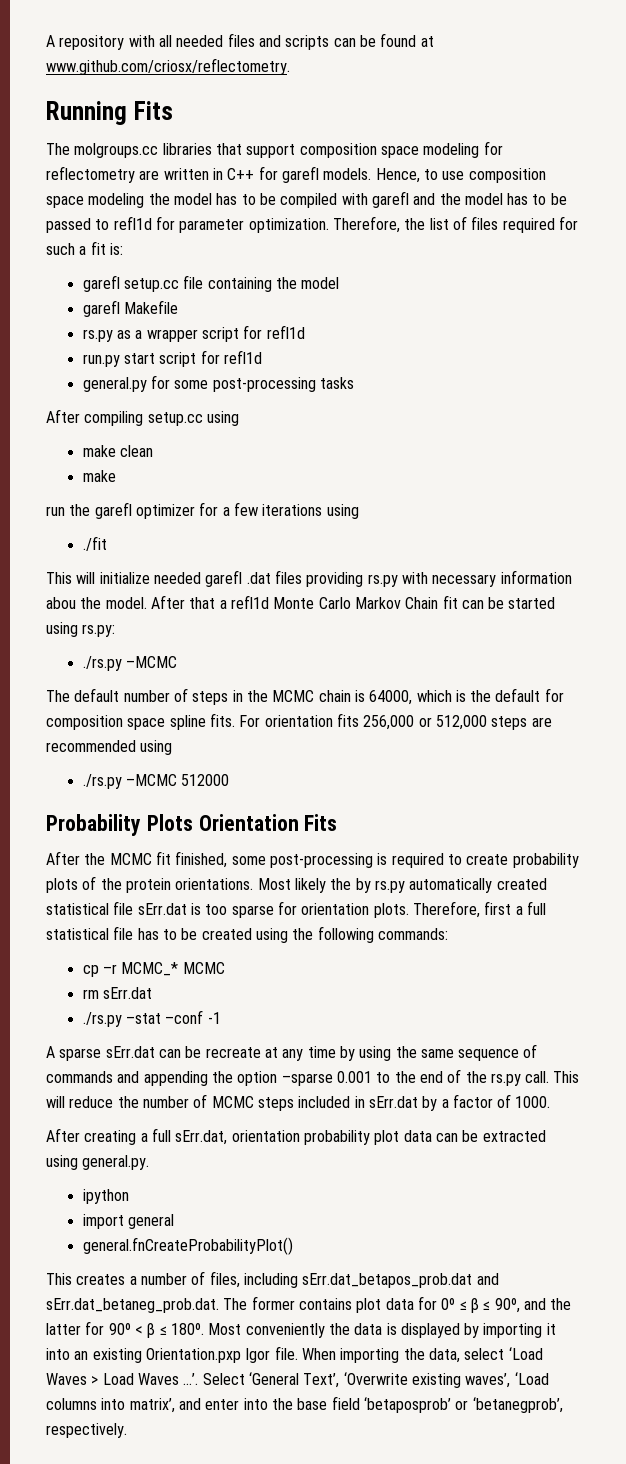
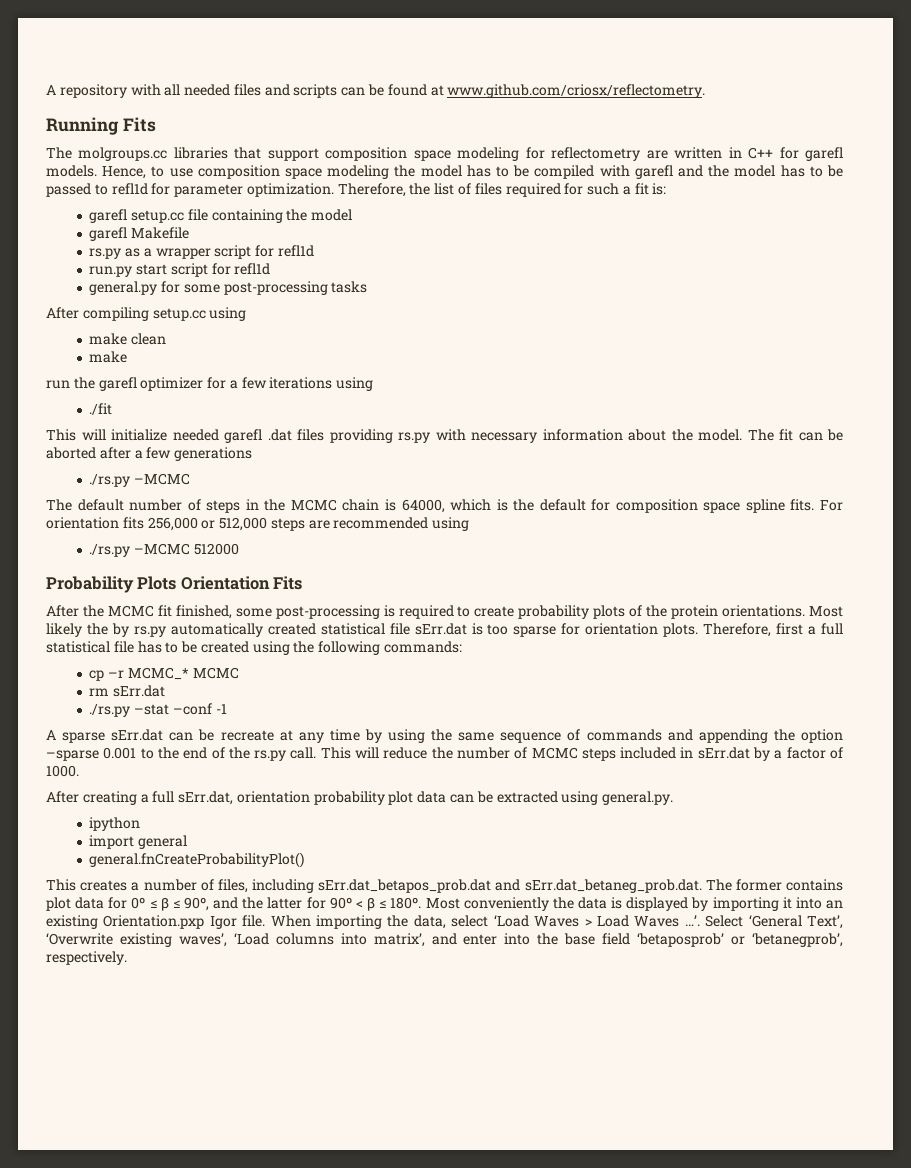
- This will initialize needed garefl .dat files providing rs.py with necessary information abou the model.
+ This will initialize needed garefl .dat files providing rs.py with necessary information about the model.
- After that a refl1d Monte Carlo Markov Chain fit can be started using rs.py:
+ The fit can be aborted after a few generations

